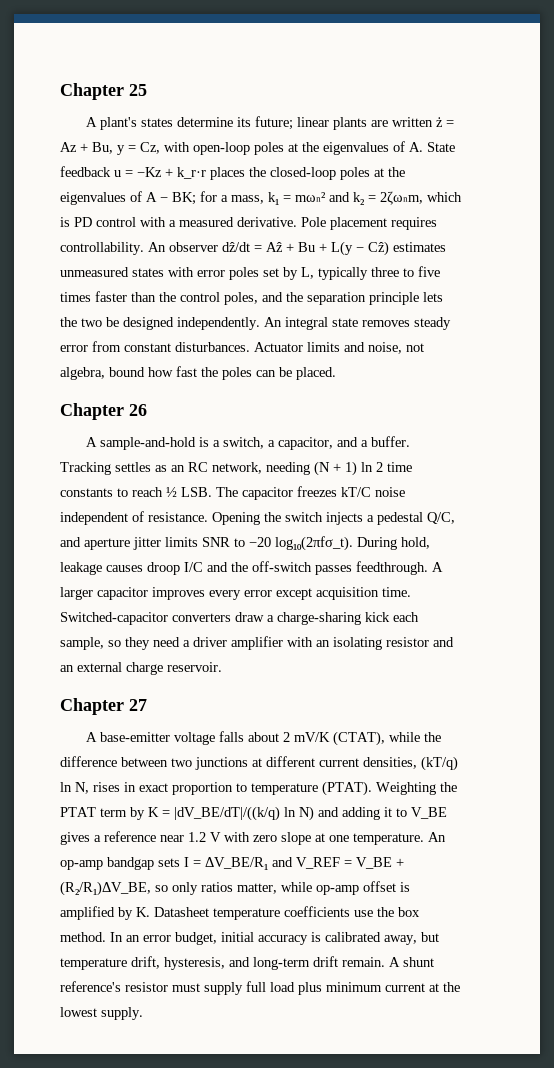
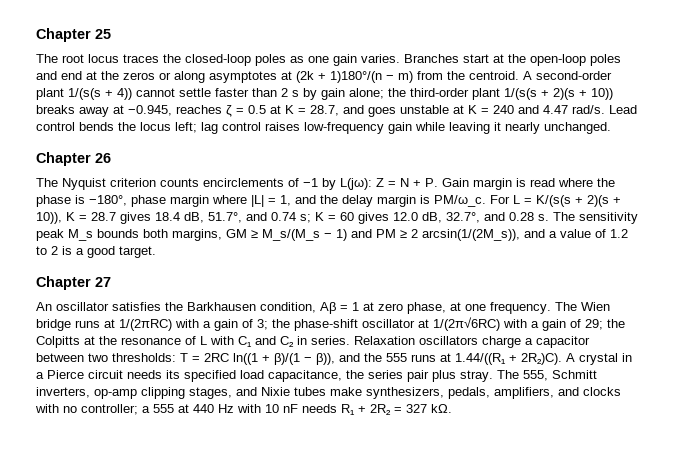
- A plant's states determine its future; linear plants are written ż = Az + Bu, y = Cz, with open-loop poles at the eigenvalues of A. State feedback u = −Kz + k_r·r places the closed-loop poles at the eigenvalues of A − BK; for a mass, k₁ = mωₙ² and k₂ = 2ζωₙm, which is PD control with a measured derivative. Pole placement requires controllability. An observer dẑ/dt = Aẑ + Bu + L(y − Cẑ) estimates unmeasured states with error poles set by L, typically three to five times faster than the control poles, and the separation principle lets the two be designed independently. An integral state removes steady error from constant disturbances. Actuator limits and noise, not algebra, bound how fast the poles can be placed.
+ The root locus traces the closed-loop poles as one gain varies. Branches start at the open-loop poles and end at the zeros or along asymptotes at (2k + 1)180°/(n − m) from the centroid. A second-order plant 1/(s(s + 4)) cannot settle faster than 2 s by gain alone; the third-order plant 1/(s(s + 2)(s + 10)) breaks away at −0.945, reaches ζ = 0.5 at K = 28.7, and goes unstable at K = 240 and 4.47 rad/s. Lead control bends the locus left; lag control raises low-frequency gain while leaving it nearly unchanged.
  Chapter 26
- A sample-and-hold is a switch, a capacitor, and a buffer. Tracking settles as an RC network, needing (N + 1) ln 2 time constants to reach ½ LSB. The capacitor freezes kT/C noise independent of resistance. Opening the switch injects a pedestal Q/C, and aperture jitter limits SNR to −20 log₁₀(2πfσ_t). During hold, leakage causes droop I/C and the off-switch passes feedthrough. A larger capacitor improves every error except acquisition time. Switched-capacitor converters draw a charge-sharing kick each sample, so they need a driver amplifier with an isolating resistor and an external charge reservoir.
+ The Nyquist criterion counts encirclements of −1 by L(jω): Z = N + P. Gain margin is read where the phase is −180°, phase margin where |L| = 1, and the delay margin is PM/ω_c. For L = K/(s(s + 2)(s + 10)), K = 28.7 gives 18.4 dB, 51.7°, and 0.74 s; K = 60 gives 12.0 dB, 32.7°, and 0.28 s. The sensitivity peak M_s bounds both margins, GM ≥ M_s/(M_s − 1) and PM ≥ 2 arcsin(1/(2M_s)), and a value of 1.2 to 2 is a good target.
  Chapter 27
- A base-emitter voltage falls about 2 mV/K (CTAT), while the difference between two junctions at different current densities, (kT/q) ln N, rises in exact proportion to temperature (PTAT). Weighting the PTAT term by K = |dV_BE/dT|/((k/q) ln N) and adding it to V_BE gives a reference near 1.2 V with zero slope at one temperature. An op-amp bandgap sets I = ΔV_BE/R₁ and V_REF = V_BE + (R₂/R₁)ΔV_BE, so only ratios matter, while op-amp offset is amplified by K. Datasheet temperature coefficients use the box method. In an error budget, initial accuracy is calibrated away, but temperature drift, hysteresis, and long-term drift remain. A shunt reference's resistor must supply full load plus minimum current at the lowest supply.
+ An oscillator satisfies the Barkhausen condition, Aβ = 1 at zero phase, at one frequency. The Wien bridge runs at 1/(2πRC) with a gain of 3; the phase-shift oscillator at 1/(2π√6RC) with a gain of 29; the Colpitts at the resonance of L with C₁ and C₂ in series. Relaxation oscillators charge a capacitor between two thresholds: T = 2RC ln((1 + β)/(1 − β)), and the 555 runs at 1.44/((R₁ + 2R₂)C). A crystal in a Pierce circuit needs its specified load capacitance, the series pair plus stray. The 555, Schmitt inverters, op-amp clipping stages, and Nixie tubes make synthesizers, pedals, amplifiers, and clocks with no controller; a 555 at 440 Hz with 10 nF needs R₁ + 2R₂ = 327 kΩ.

